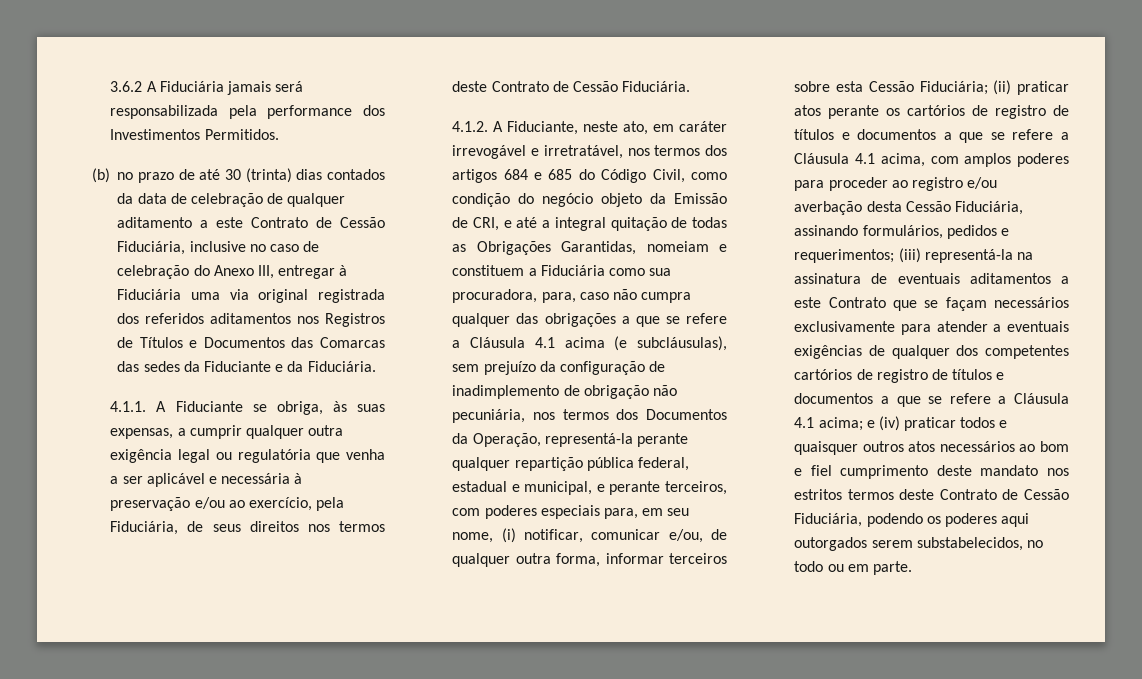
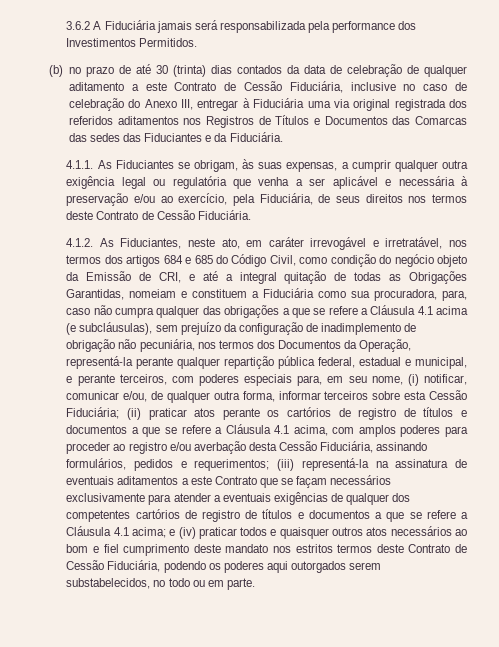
- (b) no prazo de até 30 (trinta) dias contados da data de celebração de qualquer aditamento a este Contrato de Cessão Fiduciária, inclusive no caso de celebração do Anexo III, entregar à Fiduciária uma via original registrada dos referidos aditamentos nos Registros de Títulos e Documentos das Comarcas das sedes da Fiduciante e da Fiduciária.
+ (b) no prazo de até 30 (trinta) dias contados da data de celebração de qualquer aditamento a este Contrato de Cessão Fiduciária, inclusive no caso de celebração do Anexo III, entregar à Fiduciária uma via original registrada dos referidos aditamentos nos Registros de Títulos e Documentos das Comarcas das sedes das Fiduciantes e da Fiduciária.
- 4.1.1. A Fiduciante se obriga, às suas expensas, a cumprir qualquer outra exigência legal ou regulatória que venha a ser aplicável e necessária à preservação e/ou ao exercício, pela Fiduciária, de seus direitos nos termos deste Contrato de Cessão Fiduciária.
+ 4.1.1. As Fiduciantes se obrigam, às suas expensas, a cumprir qualquer outra exigência legal ou regulatória que venha a ser aplicável e necessária à preservação e/ou ao exercício, pela Fiduciária, de seus direitos nos termos deste Contrato de Cessão Fiduciária.
- 4.1.2. A Fiduciante, neste ato, em caráter irrevogável e irretratável, nos termos dos artigos 684 e 685 do Código Civil, como condição do negócio objeto da Emissão de CRI, e até a integral quitação de todas as Obrigações Garantidas, nomeiam e constituem a Fiduciária como sua procuradora, para, caso não cumpra qualquer das obrigações a que se refere a Cláusula 4.1 acima (e subcláusulas), sem prejuízo da configuração de inadimplemento de obrigação não pecuniária, nos termos dos Documentos da Operação, representá-la perante qualquer repartição pública federal, estadual e municipal, e perante terceiros, com poderes especiais para, em seu nome, (i) notificar, comunicar e/ou, de qualquer outra forma, informar terceiros sobre esta Cessão Fiduciária;
+ 4.1.2. As Fiduciantes, neste ato, em caráter irrevogável e irretratável, nos termos dos artigos 684 e 685 do Código Civil, como condição do negócio objeto da Emissão de CRI, e até a integral quitação de todas as Obrigações Garantidas, nomeiam e constituem a Fiduciária como sua procuradora, para, caso não cumpra qualquer das obrigações a que se refere a Cláusula 4.1 acima (e subcláusulas), sem prejuízo da configuração de inadimplemento de obrigação não pecuniária, nos termos dos Documentos da Operação, representá-la perante qualquer repartição pública federal, estadual e municipal, e perante terceiros, com poderes especiais para, em seu nome, (i) notificar, comunicar e/ou, de qualquer outra forma, informar terceiros sobre esta Cessão Fiduciária;

